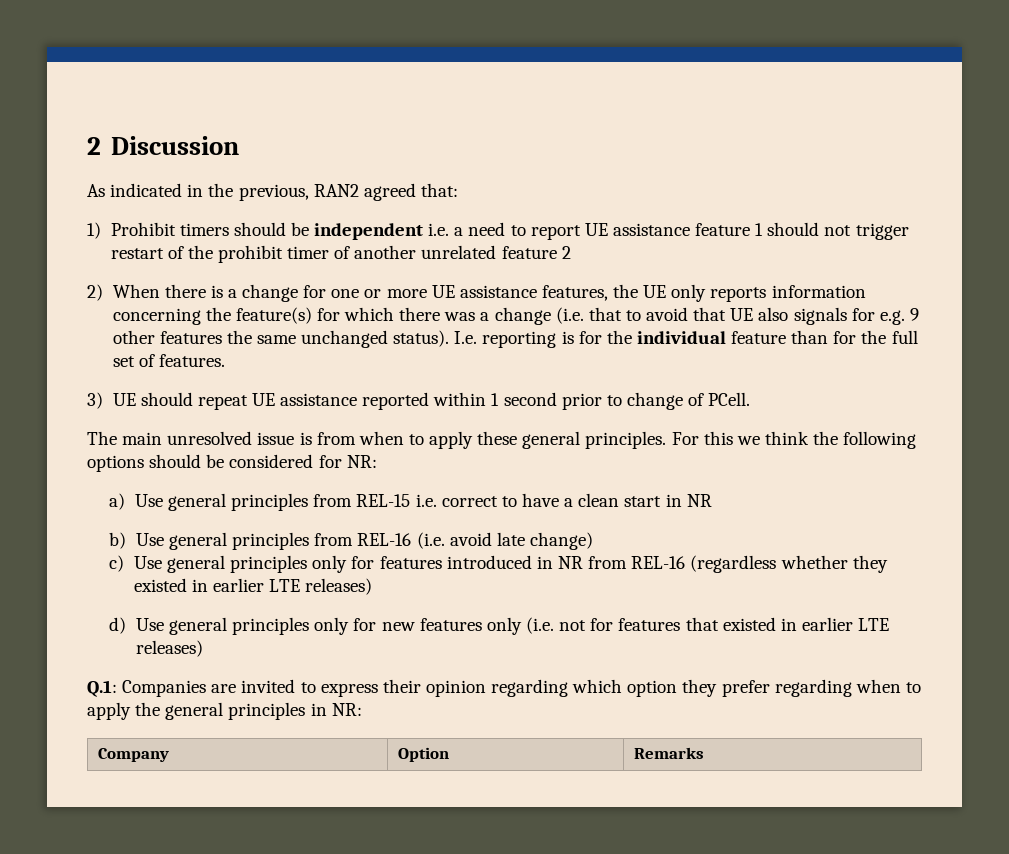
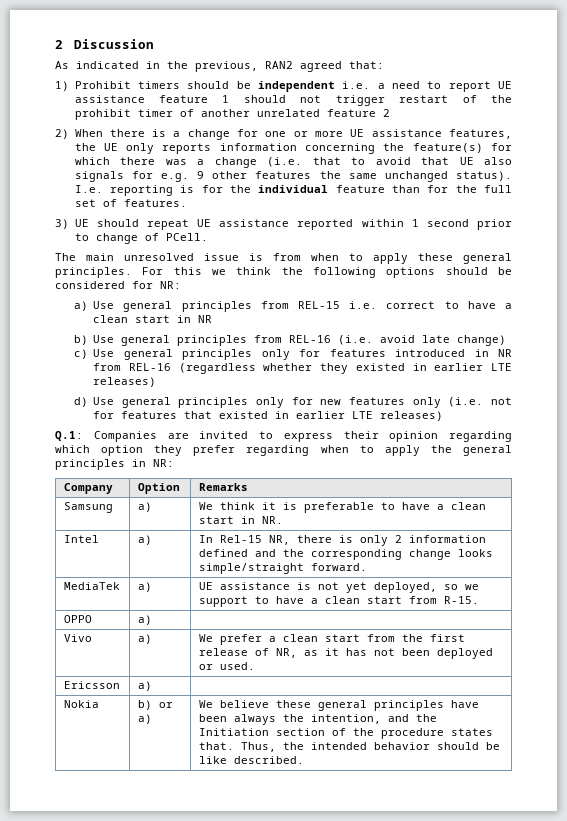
+ Samsung | a) | We think it is preferable to have a clean start in NR.
+ Intel | a) | In Rel-15 NR, there is only 2 information defined and the corresponding change looks simple/straight forward.
+ MediaTek | a) | UE assistance is not yet deployed, so we support to have a clean start from R-15.
+ OPPO | a) |
+ Vivo | a) | We prefer a clean start from the first release of NR, as it has not been deployed or used.
+ Ericsson | a) |
+ Nokia | b) or a) | We believe these general principles have been always the intention, and the Initiation section of the procedure states that. Thus, the intended behavior should be like described.

